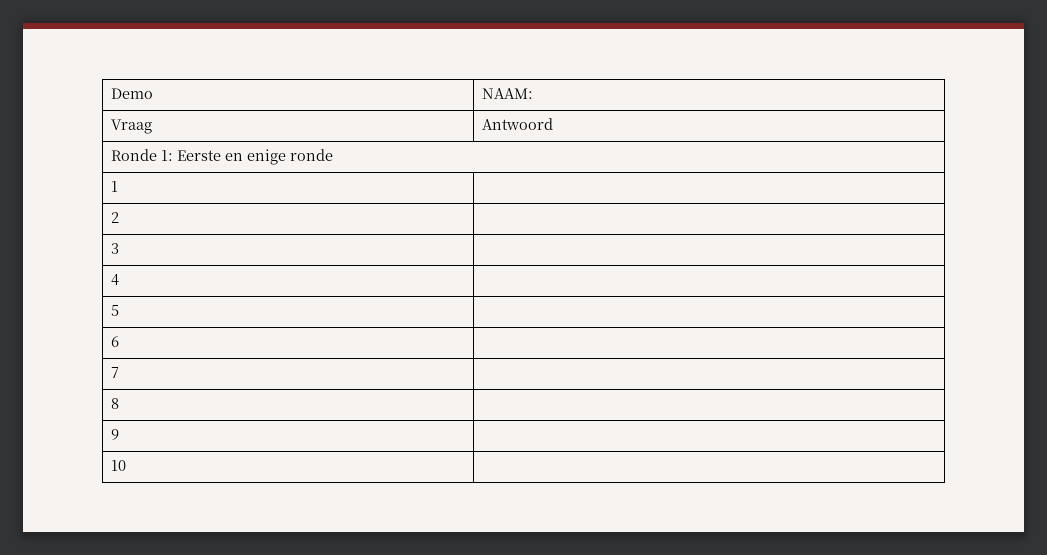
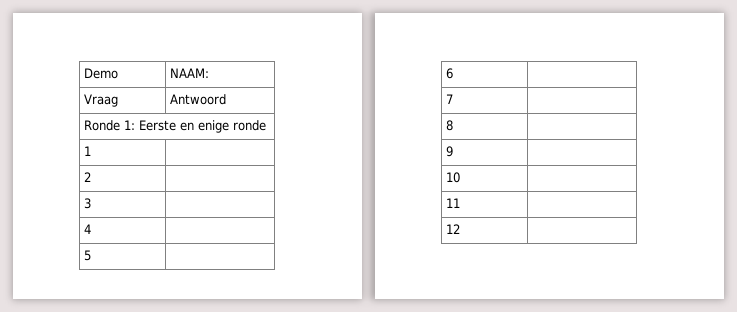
+ 11 |
+ 12 |

